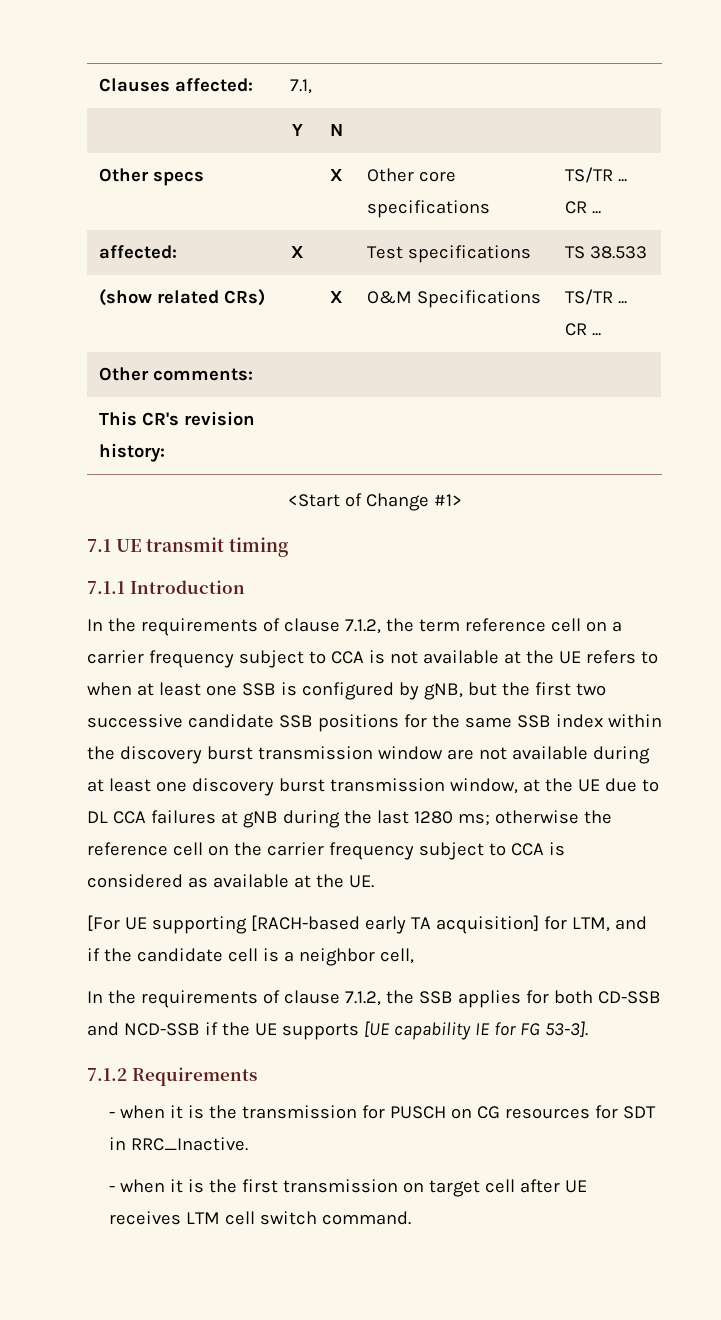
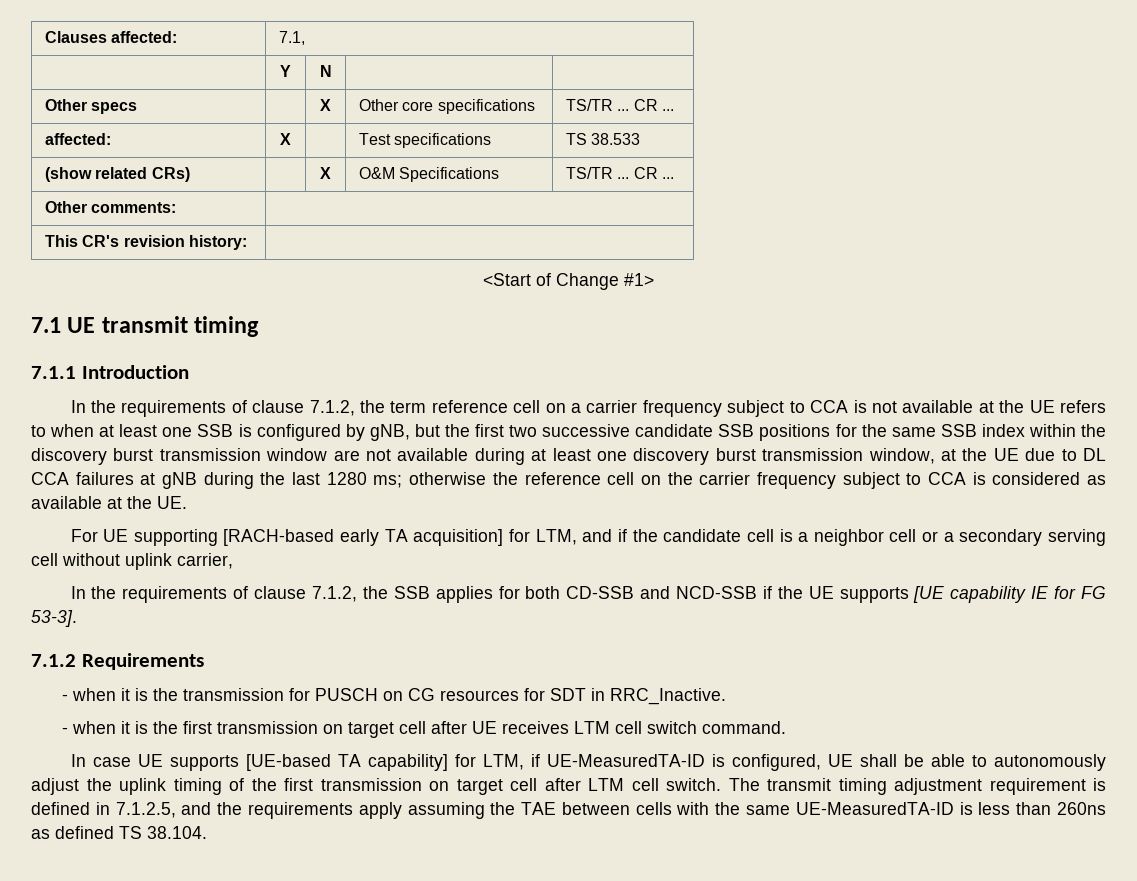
- [For UE supporting [RACH-based early TA acquisition] for LTM, and if the candidate cell is a neighbor cell,
+ For UE supporting [RACH-based early TA acquisition] for LTM, and if the candidate cell is a neighbor cell or a secondary serving cell without uplink carrier,
+ In case UE supports [UE-based TA capability] for LTM, if UE-MeasuredTA-ID is configured, UE shall be able to autonomously adjust the uplink timing of the first transmission on target cell after LTM cell switch. The transmit timing adjustment requirement is defined in 7.1.2.5, and the requirements apply assuming the TAE between cells with the same UE-MeasuredTA-ID is less than 260ns as defined TS 38.104.

